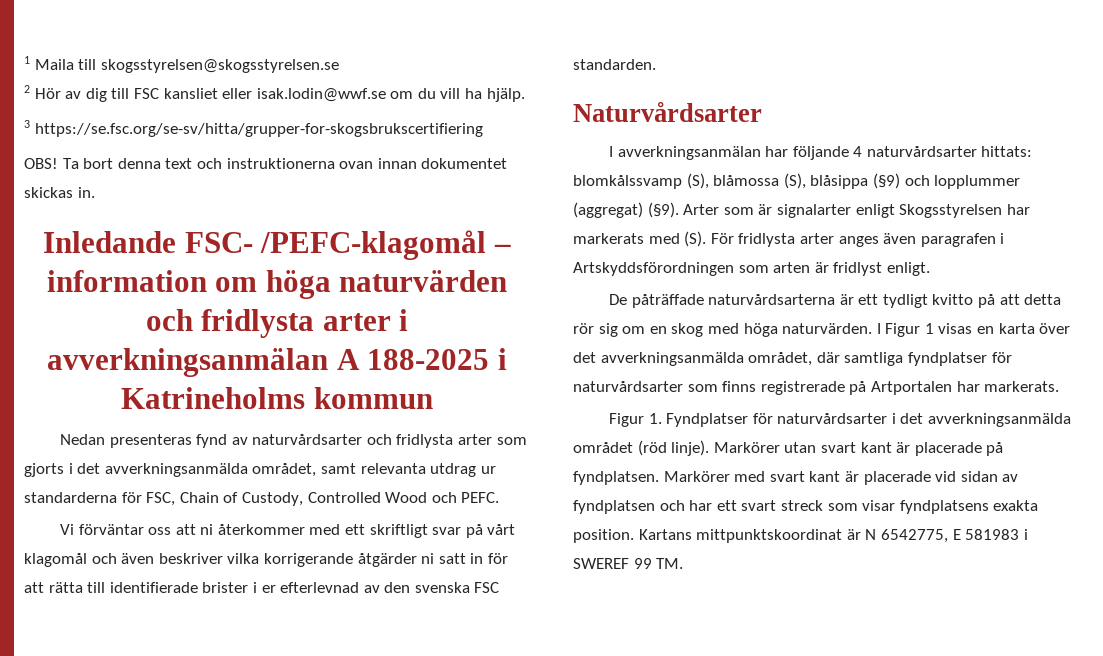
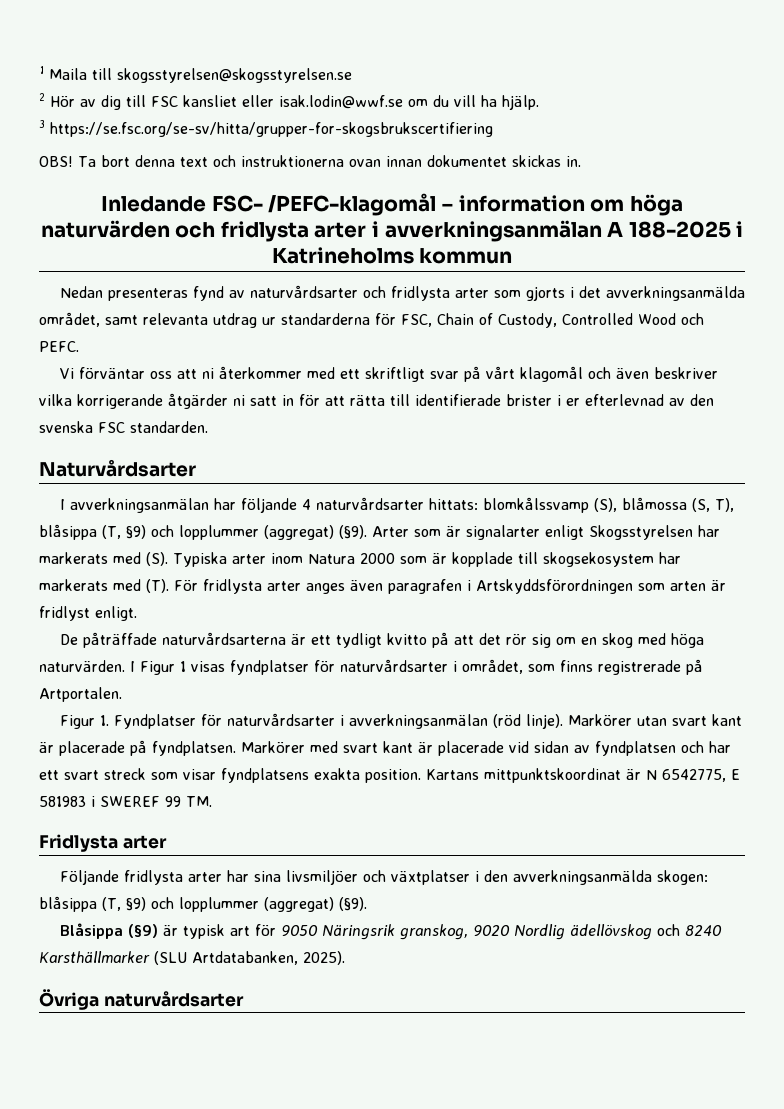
- I avverkningsanmälan har följande 4 naturvårdsarter hittats: blomkålssvamp (S), blåmossa (S), blåsippa (§9) och lopplummer (aggregat) (§9).
+ I avverkningsanmälan har följande 4 naturvårdsarter hittats: blomkålssvamp (S), blåmossa (S, T), blåsippa (T, §9) och lopplummer (aggregat) (§9).
- Arter som är signalarter enligt Skogsstyrelsen har markerats med (S). För fridlysta arter anges även paragrafen i Artskyddsförordningen som arten är fridlyst enligt.
+ Arter som är signalarter enligt Skogsstyrelsen har markerats med (S). Typiska arter inom Natura 2000 som är kopplade till skogsekosystem har markerats med (T). För fridlysta arter anges även paragrafen i Artskyddsförordningen som arten är fridlyst enligt.
- De påträffade naturvårdsarterna är ett tydligt kvitto på att detta rör sig om en skog med höga naturvärden.
+ De påträffade naturvårdsarterna är ett tydligt kvitto på att det rör sig om en skog med höga naturvärden.
- I Figur 1 visas en karta över det avverkningsanmälda området, där samtliga fyndplatser för naturvårdsarter som finns registrerade på Artportalen har markerats.
+ I Figur 1 visas fyndplatser för naturvårdsarter i området, som finns registrerade på Artportalen.
- Figur 1. Fyndplatser för naturvårdsarter i det avverkningsanmälda området (röd linje).
+ Figur 1. Fyndplatser för naturvårdsarter i avverkningsanmälan (röd linje).
+ Fridlysta arter
+ Följande fridlysta arter har sina livsmiljöer och växtplatser i den avverkningsanmälda skogen: blåsippa (T, §9) och lopplummer (aggregat) (§9).
+ Blåsippa (§9) är typisk art för 9050 Näringsrik granskog, 9020 Nordlig ädellövskog och 8240 Karsthällmarker (SLU Artdatabanken, 2025).
+ Övriga naturvårdsarter

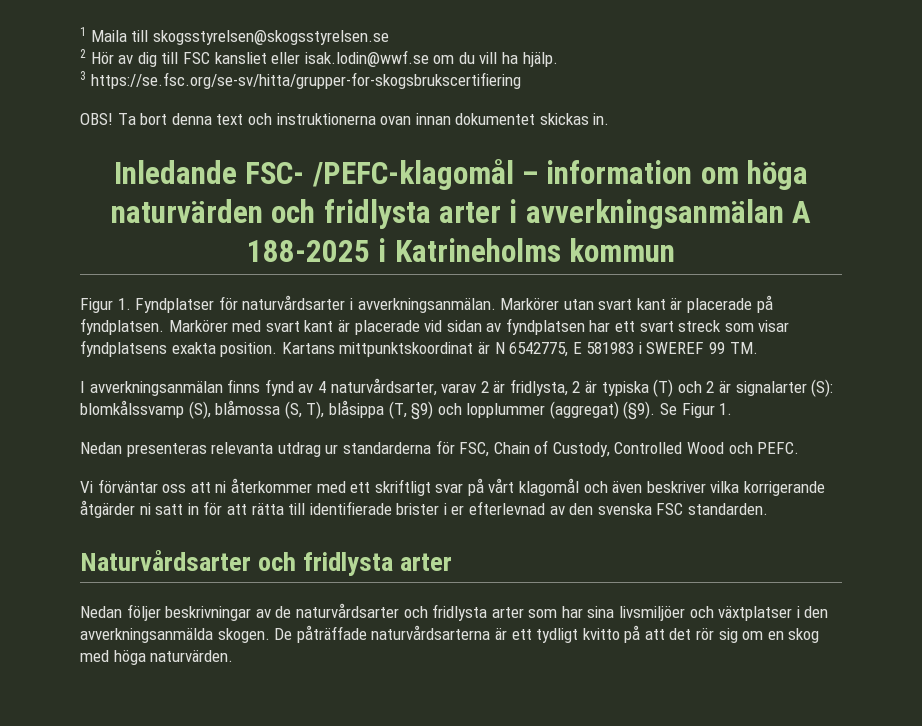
- Nedan presenteras fynd av naturvårdsarter och fridlysta arter som gjorts i det avverkningsanmälda området, samt relevanta utdrag ur standarderna för FSC, Chain of Custody, Controlled Wood och PEFC.
+ Figur 1. Fyndplatser för naturvårdsarter i avverkningsanmälan. Markörer utan svart kant är placerade på fyndplatsen. Markörer med svart kant är placerade vid sidan av fyndplatsen har ett svart streck som visar fyndplatsens exakta position. Kartans mittpunktskoordinat är N 6542775, E 581983 i SWEREF 99 TM.
+ I avverkningsanmälan finns fynd av 4 naturvårdsarter, varav 2 är fridlysta, 2 är typiska (T) och 2 är signalarter (S): blomkålssvamp (S), blåmossa (S, T), blåsippa (T, §9) och lopplummer (aggregat) (§9). Se Figur 1.
+ Nedan presenteras relevanta utdrag ur standarderna för FSC, Chain of Custody, Controlled Wood och PEFC.
- Naturvårdsarter
- I avverkningsanmälan har följande 4 naturvårdsarter hittats: blomkålssvamp (S), blåmossa (S, T), blåsippa (T, §9) och lopplummer (aggregat) (§9). Arter som är signalarter enligt Skogsstyrelsen har markerats med (S). Typiska arter inom Natura 2000 som är kopplade till skogsekosystem har markerats med (T). För fridlysta arter anges även paragrafen i Artskyddsförordningen som arten är fridlyst enligt.
- De påträffade naturvårdsarterna är ett tydligt kvitto på att det rör sig om en skog med höga naturvärden. I Figur 1 visas fyndplatser för naturvårdsarter i området, som finns registrerade på Artportalen.
- Figur 1. Fyndplatser för naturvårdsarter i avverkningsanmälan (röd linje). Markörer utan svart kant är placerade på fyndplatsen. Markörer med svart kant är placerade vid sidan av fyndplatsen och har ett svart streck som visar fyndplatsens exakta position. Kartans mittpunktskoordinat är N 6542775, E 581983 i SWEREF 99 TM.
- Fridlysta arter
- Följande fridlysta arter har sina livsmiljöer och växtplatser i den avverkningsanmälda skogen: blåsippa (T, §9) och lopplummer (aggregat) (§9).
- Blåsippa (§9) är typisk art för 9050 Näringsrik granskog, 9020 Nordlig ädellövskog och 8240 Karsthällmarker (SLU Artdatabanken, 2025).
- Övriga naturvårdsarter
+ Naturvårdsarter och fridlysta arter
+ Nedan följer beskrivningar av de naturvårdsarter och fridlysta arter som har sina livsmiljöer och växtplatser i den avverkningsanmälda skogen. De påträffade naturvårdsarterna är ett tydligt kvitto på att det rör sig om en skog med höga naturvärden.

